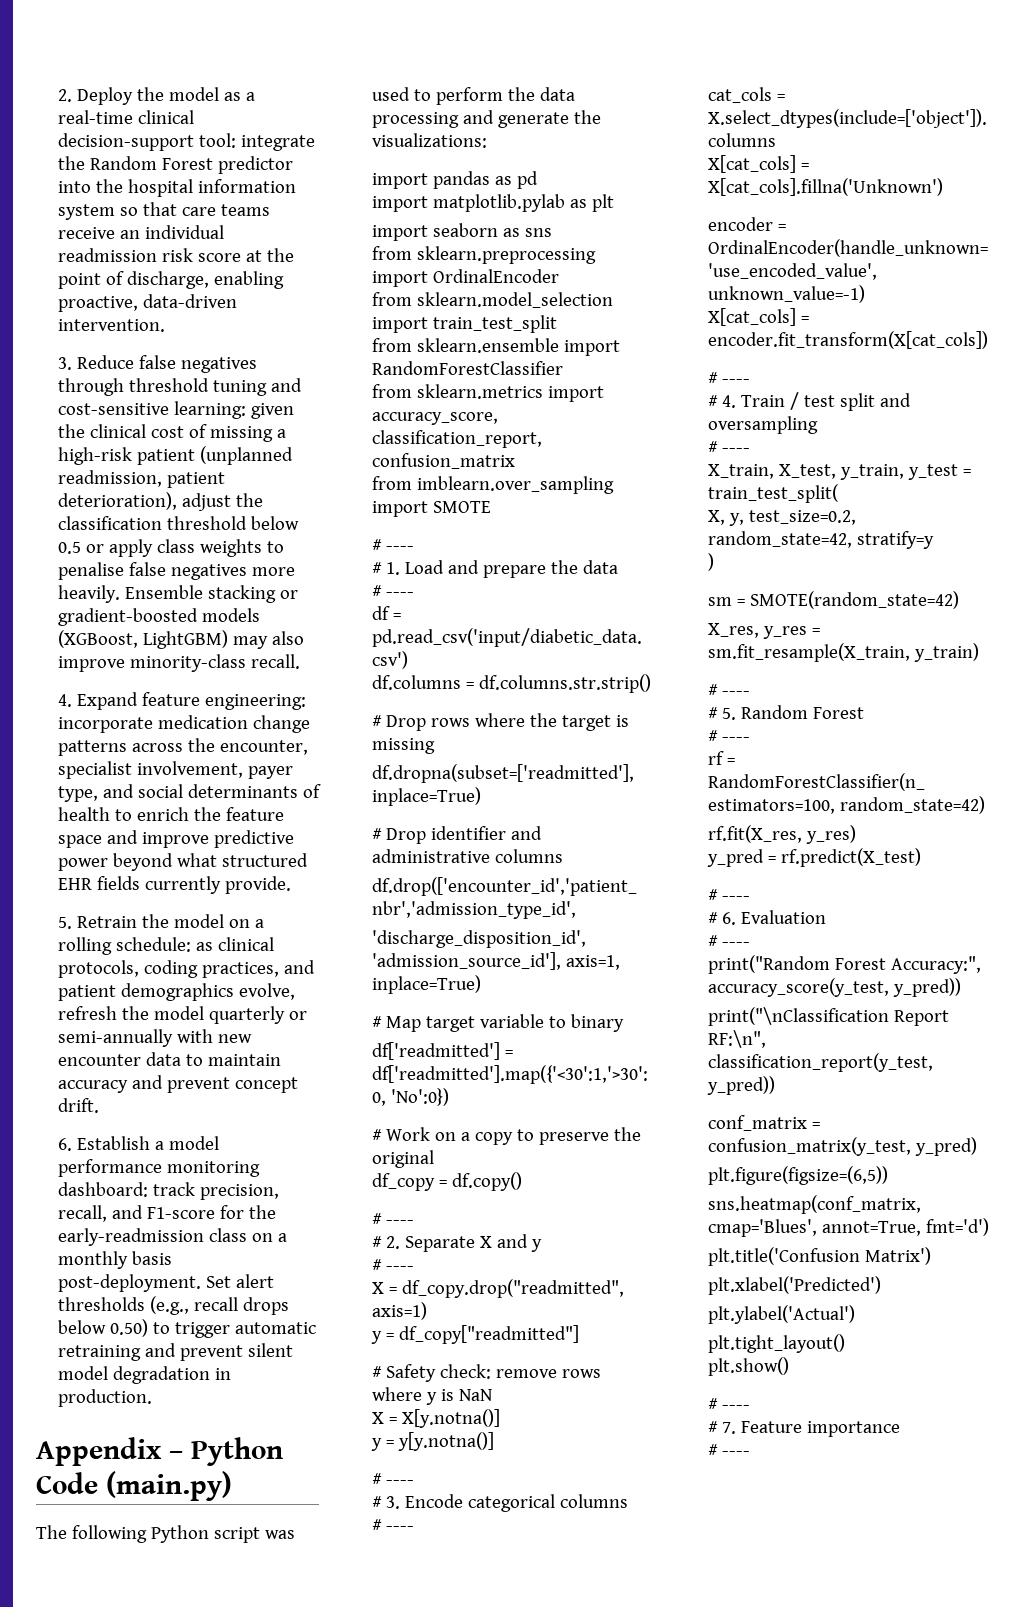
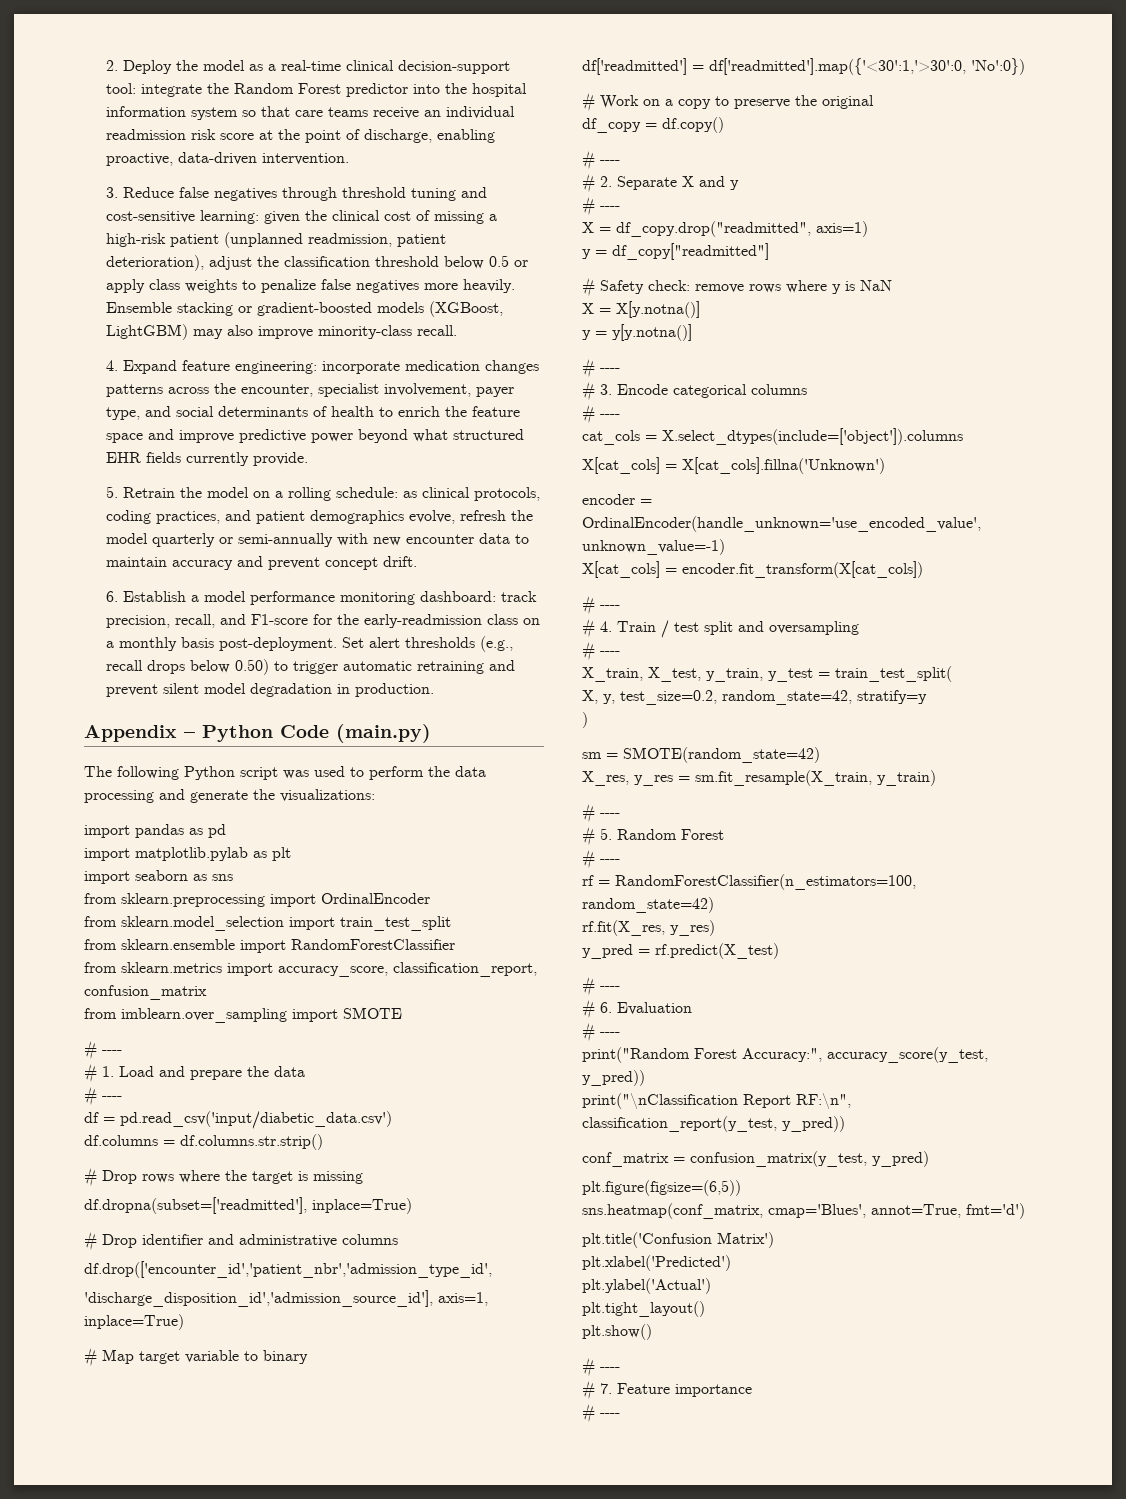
- 3. Reduce false negatives through threshold tuning and cost-sensitive learning: given the clinical cost of missing a high-risk patient (unplanned readmission, patient deterioration), adjust the classification threshold below 0.5 or apply class weights to penalise false negatives more heavily.
+ 3. Reduce false negatives through threshold tuning and cost-sensitive learning: given the clinical cost of missing a high-risk patient (unplanned readmission, patient deterioration), adjust the classification threshold below 0.5 or apply class weights to penalize false negatives more heavily.
- 4. Expand feature engineering: incorporate medication change patterns across the encounter, specialist involvement, payer type, and social determinants of health to enrich the feature space and improve predictive power beyond what structured EHR fields currently provide.
+ 4. Expand feature engineering: incorporate medication changes patterns across the encounter, specialist involvement, payer type, and social determinants of health to enrich the feature space and improve predictive power beyond what structured EHR fields currently provide.

